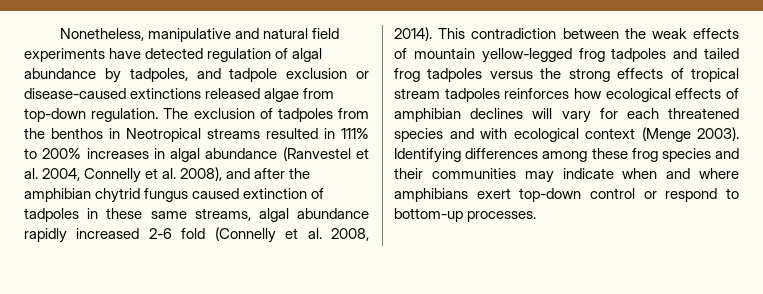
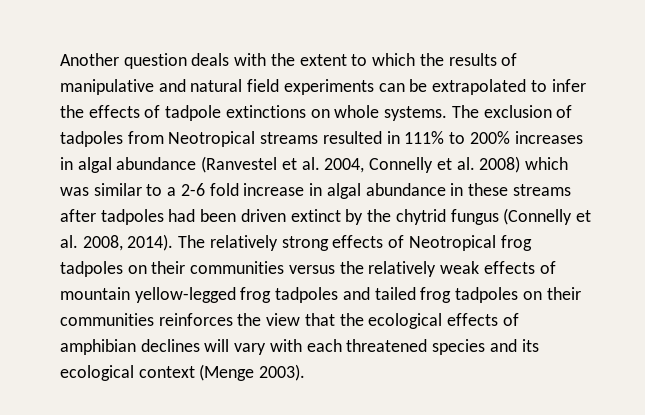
- Nonetheless, manipulative and natural field experiments have detected regulation of algal abundance by tadpoles, and tadpole exclusion or disease-caused extinctions released algae from top-down regulation.
+ Another question deals with the extent to which the results of manipulative and natural field experiments can be extrapolated to infer the effects of tadpole extinctions on whole systems.
- The exclusion of tadpoles from the benthos in Neotropical streams resulted in 111% to 200% increases in algal abundance (Ranvestel et al. 2004, Connelly et al. 2008), and after the amphibian chytrid fungus caused extinction of tadpoles in these same streams, algal abundance rapidly increased 2-6 fold (Connelly et al. 2008, 2014).
+ The exclusion of tadpoles from Neotropical streams resulted in 111% to 200% increases in algal abundance (Ranvestel et al. 2004, Connelly et al. 2008) which was similar to a 2-6 fold increase in algal abundance in these streams after tadpoles had been driven extinct by the chytrid fungus (Connelly et al. 2008, 2014).
- This contradiction between the weak effects of mountain yellow-legged frog tadpoles and tailed frog tadpoles versus the strong effects of tropical stream tadpoles reinforces how ecological effects of amphibian declines will vary for each threatened species and with ecological context (Menge 2003). Identifying differences among these frog species and their communities may indicate when and where amphibians exert top-down control or respond to bottom-up processes.
+ The relatively strong effects of Neotropical frog tadpoles on their communities versus the relatively weak effects of mountain yellow-legged frog tadpoles and tailed frog tadpoles on their communities reinforces the view that the ecological effects of amphibian declines will vary with each threatened species and its ecological context (Menge 2003).

